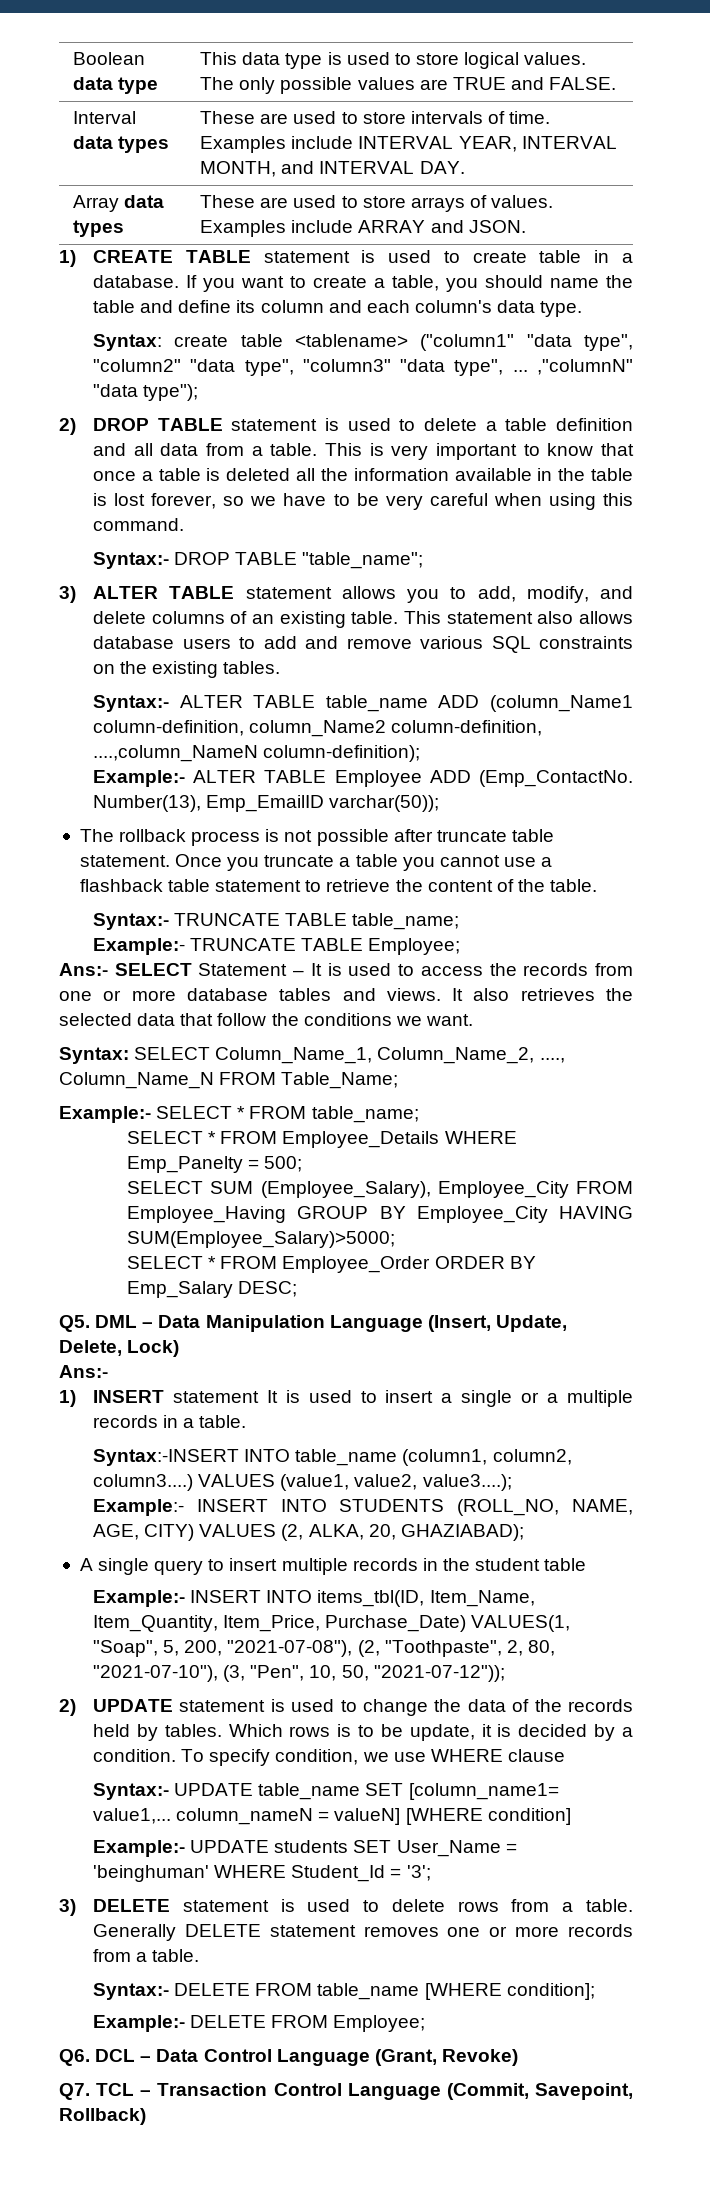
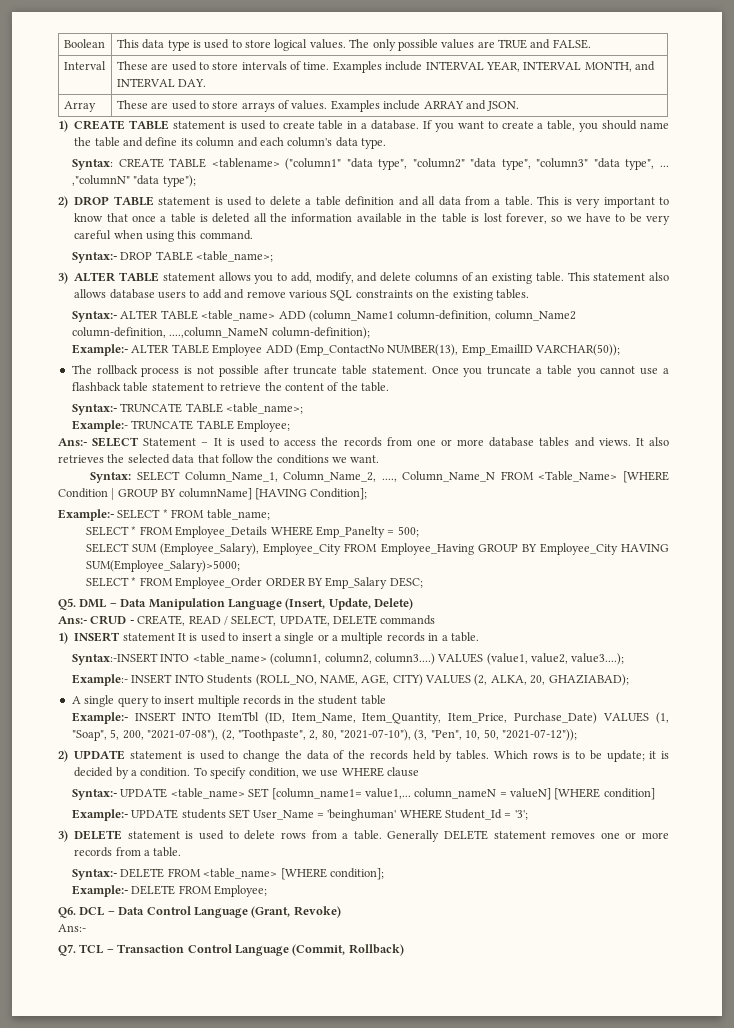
- Boolean data type | This data type is used to store logical values. The only possible values are TRUE and FALSE.
+ Boolean | This data type is used to store logical values. The only possible values are TRUE and FALSE.
- Interval data types | These are used to store intervals of time. Examples include INTERVAL YEAR, INTERVAL MONTH, and INTERVAL DAY.
+ Interval | These are used to store intervals of time. Examples include INTERVAL YEAR, INTERVAL MONTH, and INTERVAL DAY.
- Array data types | These are used to store arrays of values. Examples include ARRAY and JSON.
+ Array | These are used to store arrays of values. Examples include ARRAY and JSON.
- Syntax: create table <tablename> ("column1" "data type", "column2" "data type", "column3" "data type", ... ,"columnN" "data type");
+ Syntax: CREATE TABLE <tablename> ("column1" "data type", "column2" "data type", "column3" "data type", ... ,"columnN" "data type");
- Syntax:- DROP TABLE "table_name";
+ Syntax:- DROP TABLE <table_name>;
- Syntax:- ALTER TABLE table_name ADD (column_Name1 column-definition, column_Name2 column-definition, ....,column_NameN column-definition);
+ Syntax:- ALTER TABLE <table_name> ADD (column_Name1 column-definition, column_Name2 column-definition, ....,column_NameN column-definition);
- Example:- ALTER TABLE Employee ADD (Emp_ContactNo. Number(13), Emp_EmailID varchar(50));
+ Example:- ALTER TABLE Employee ADD (Emp_ContactNo NUMBER(13), Emp_EmailID VARCHAR(50));
- Syntax:- TRUNCATE TABLE table_name;
+ Syntax:- TRUNCATE TABLE <table_name>;
- Syntax: SELECT Column_Name_1, Column_Name_2, ...., Column_Name_N FROM Table_Name;
+ Syntax: SELECT Column_Name_1, Column_Name_2, ...., Column_Name_N FROM <Table_Name> [WHERE Condition | GROUP BY columnName] [HAVING Condition];
- Q5. DML – Data Manipulation Language (Insert, Update, Delete, Lock)
- Ans:-
+ Q5. DML – Data Manipulation Language (Insert, Update, Delete)
+ Ans:- CRUD - CREATE, READ / SELECT, UPDATE, DELETE commands
- Syntax:-INSERT INTO table_name (column1, column2, column3....)
+ Syntax:-INSERT INTO <table_name> (column1, column2, column3....)
- Example:- INSERT INTO STUDENTS (ROLL_NO, NAME, AGE, CITY) VALUES (2, ALKA, 20, GHAZIABAD);
+ Example:- INSERT INTO Students (ROLL_NO, NAME, AGE, CITY) VALUES (2, ALKA, 20, GHAZIABAD);
- Example:- INSERT INTO items_tbl(ID, Item_Name, Item_Quantity, Item_Price, Purchase_Date) VALUES(1, "Soap", 5, 200, "2021-07-08"), (2, "Toothpaste", 2, 80, "2021-07-10"), (3, "Pen", 10, 50, "2021-07-12"));
+ Example:- INSERT INTO ItemTbl (ID, Item_Name, Item_Quantity, Item_Price, Purchase_Date) VALUES (1, "Soap", 5, 200, "2021-07-08"), (2, "Toothpaste", 2, 80, "2021-07-10"), (3, "Pen", 10, 50, "2021-07-12"));
- Which rows is to be update, it is decided by a condition.
+ Which rows is to be update; it is decided by a condition.
- Syntax:- UPDATE table_name SET [column_name1= value1,... column_nameN = valueN] [WHERE condition]
+ Syntax:- UPDATE <table_name> SET [column_name1= value1,... column_nameN = valueN] [WHERE condition]
- Syntax:- DELETE FROM table_name [WHERE condition];
+ Syntax:- DELETE FROM <table_name> [WHERE condition];
  Q6. DCL – Data Control Language (Grant, Revoke)
+ Ans:-
- Q7. TCL – Transaction Control Language (Commit, Savepoint, Rollback)
+ Q7. TCL – Transaction Control Language (Commit, Rollback)

